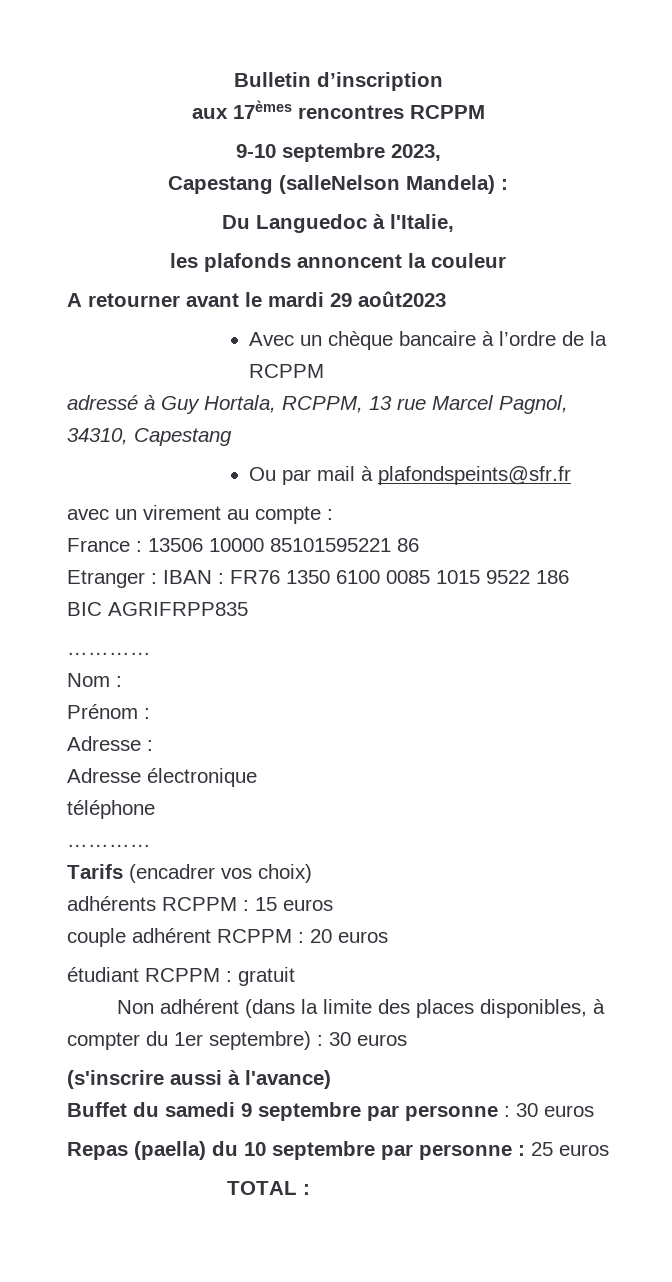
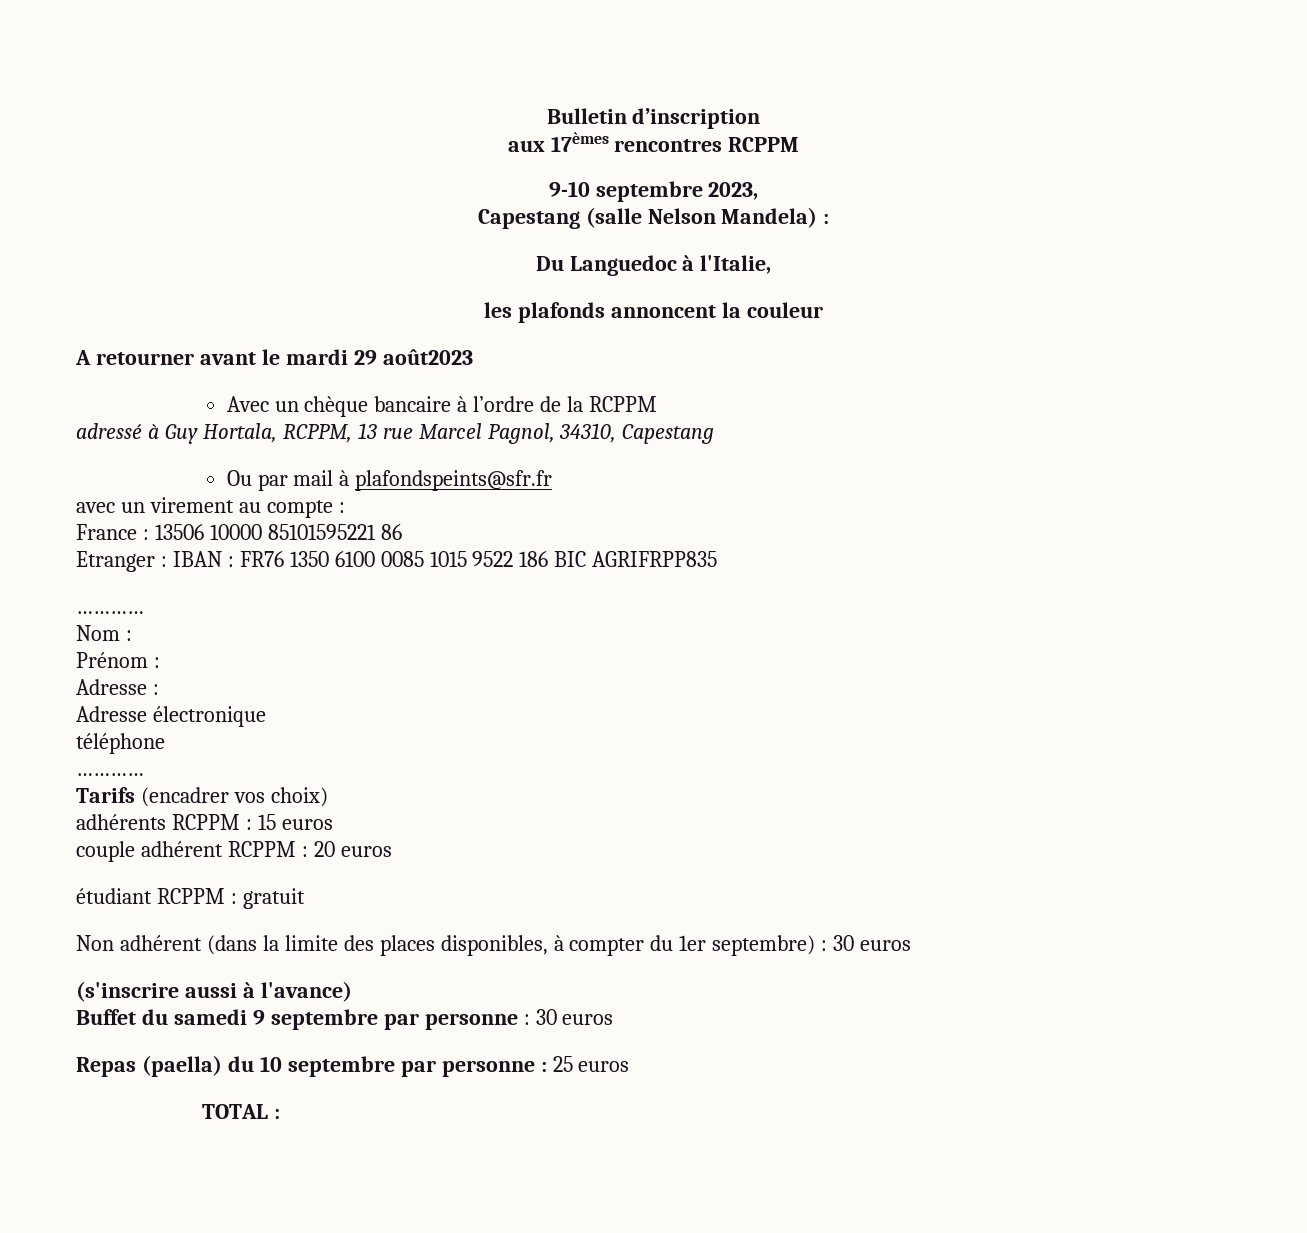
- Capestang (salleNelson Mandela) :
+ Capestang (salle Nelson Mandela) :

